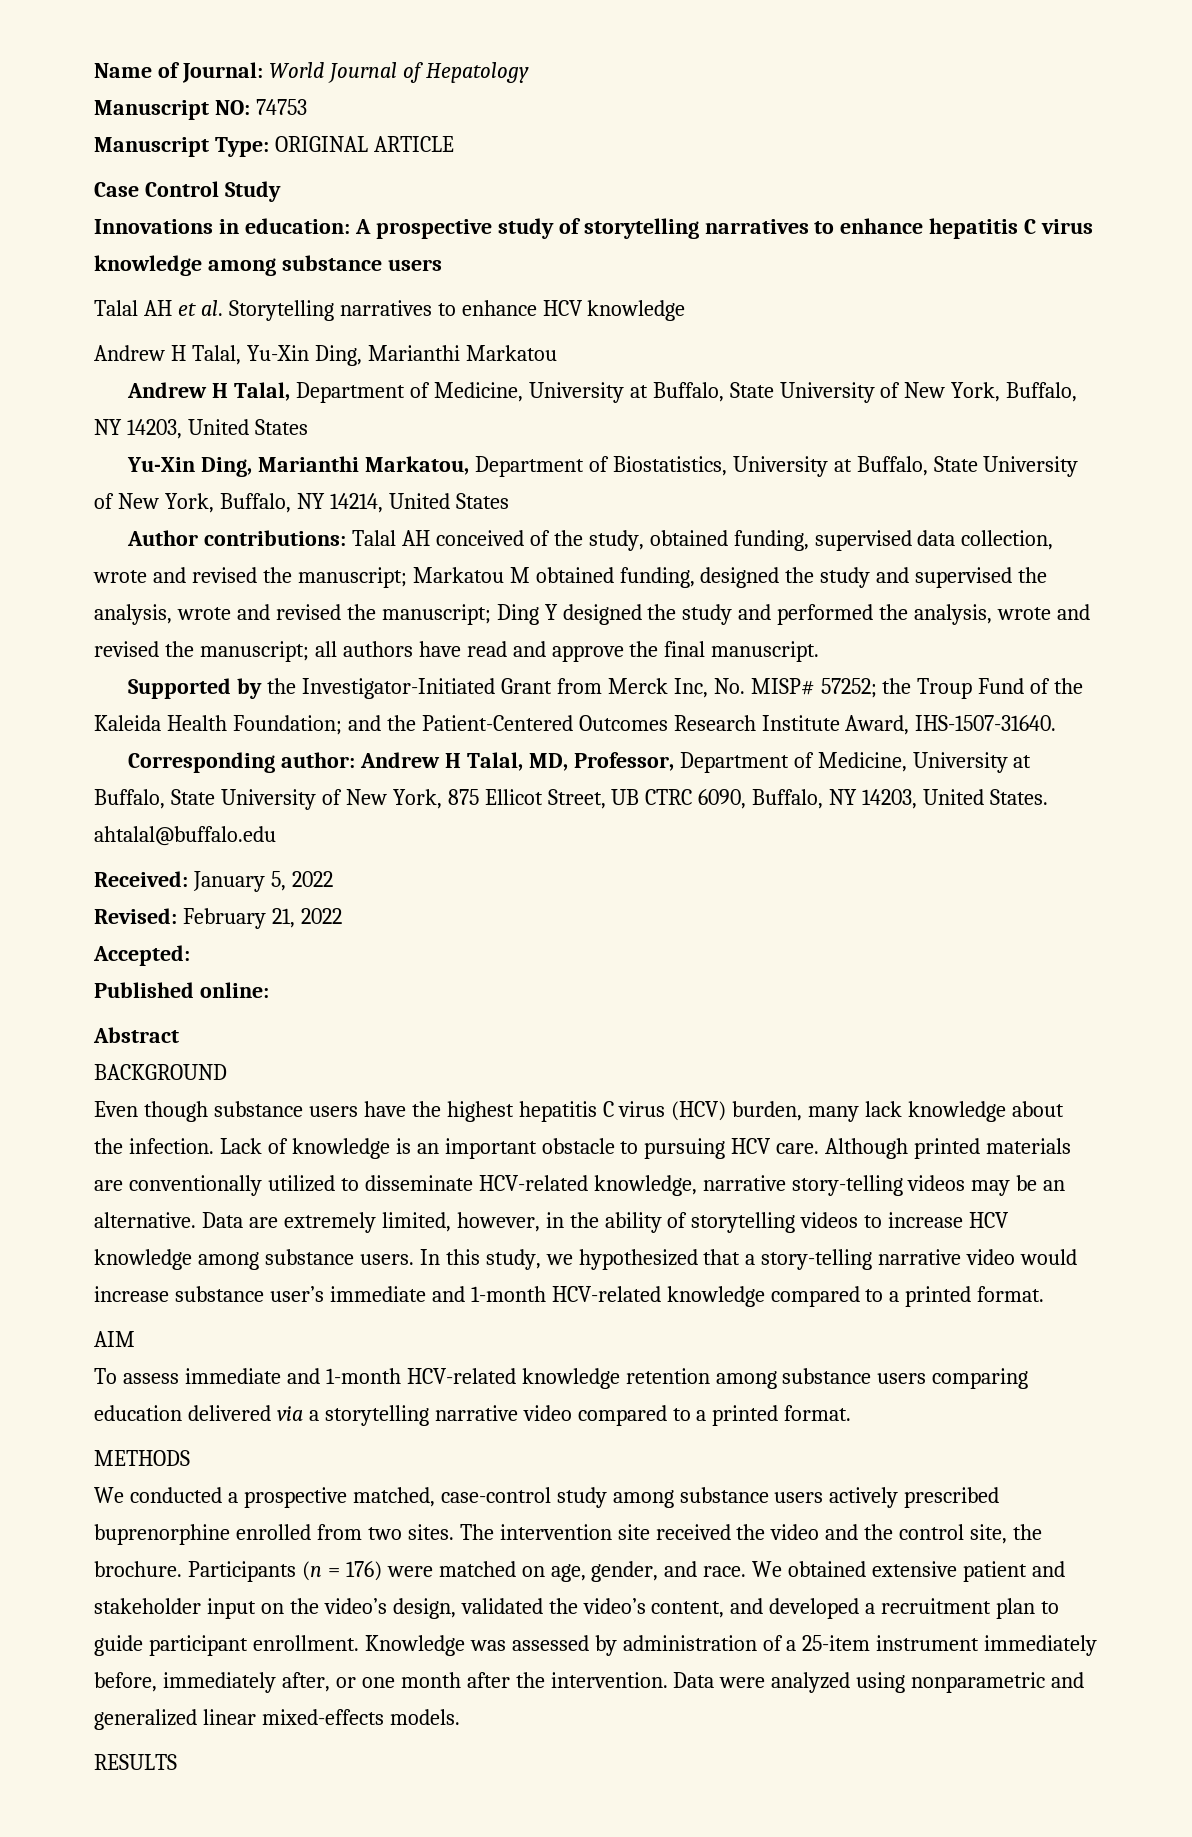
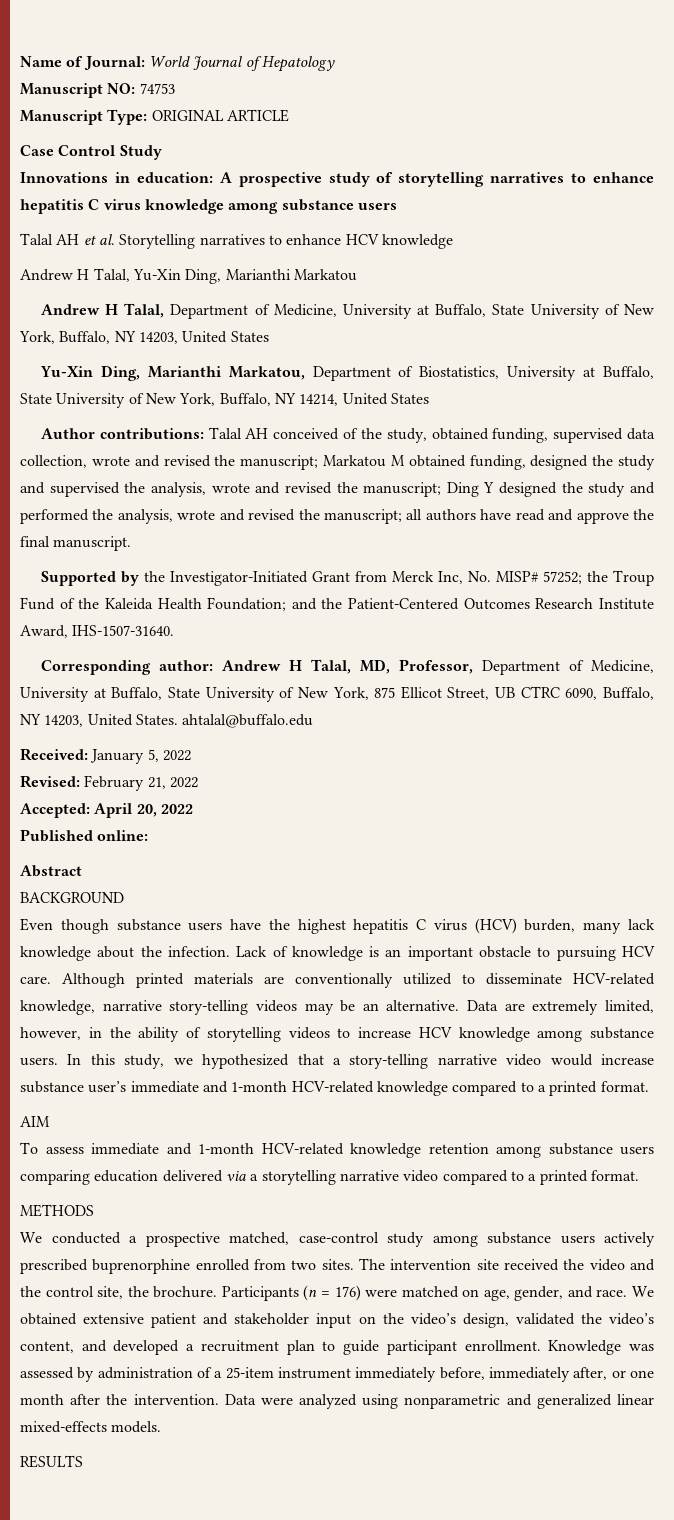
- Accepted:
+ Accepted: April 20, 2022

